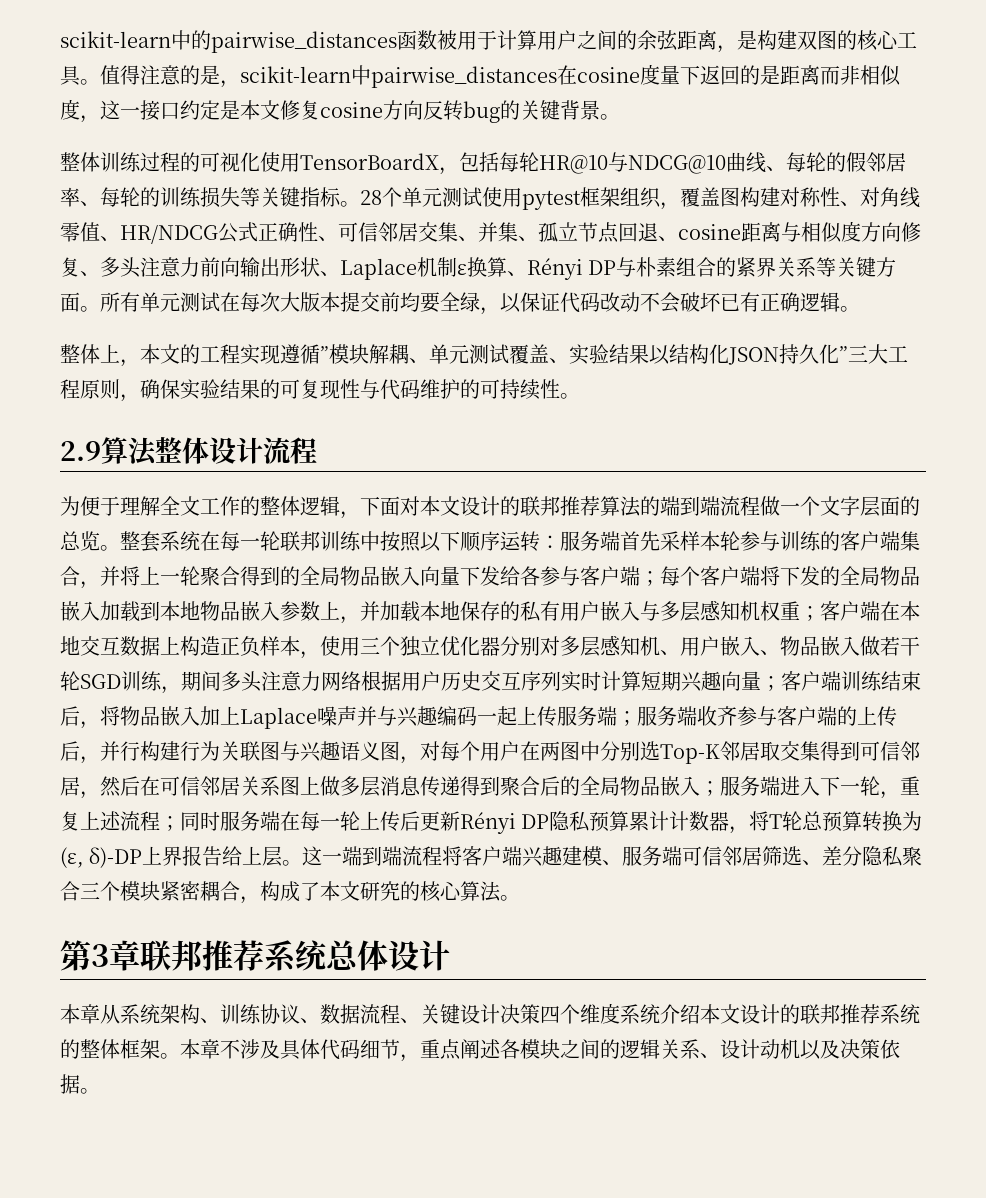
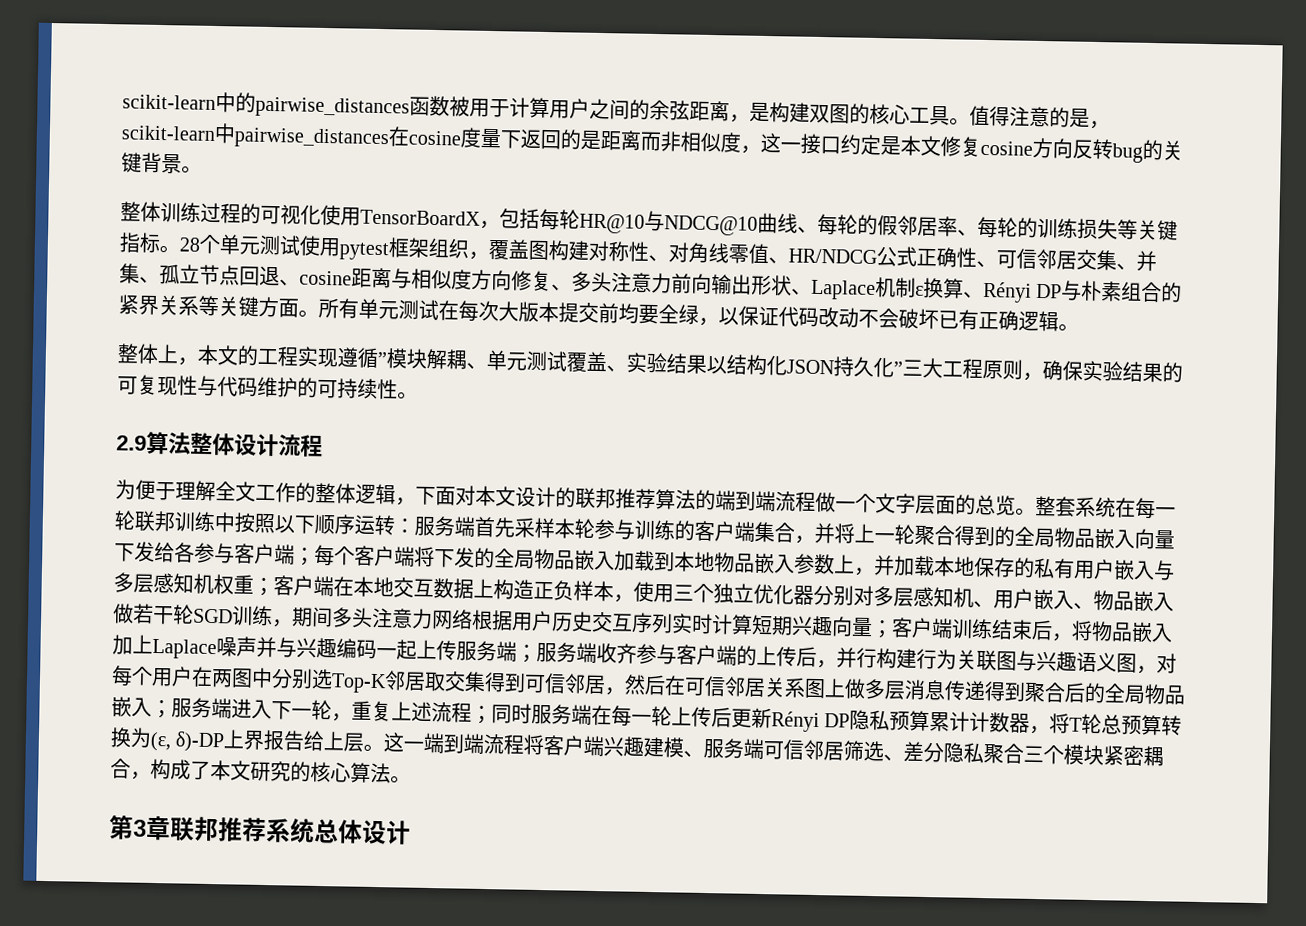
- 本章从系统架构、训练协议、数据流程、关键设计决策四个维度系统介绍本文设计的联邦推荐系统的整体框架。本章不涉及具体代码细节，重点阐述各模块之间的逻辑关系、设计动机以及决策依据。

